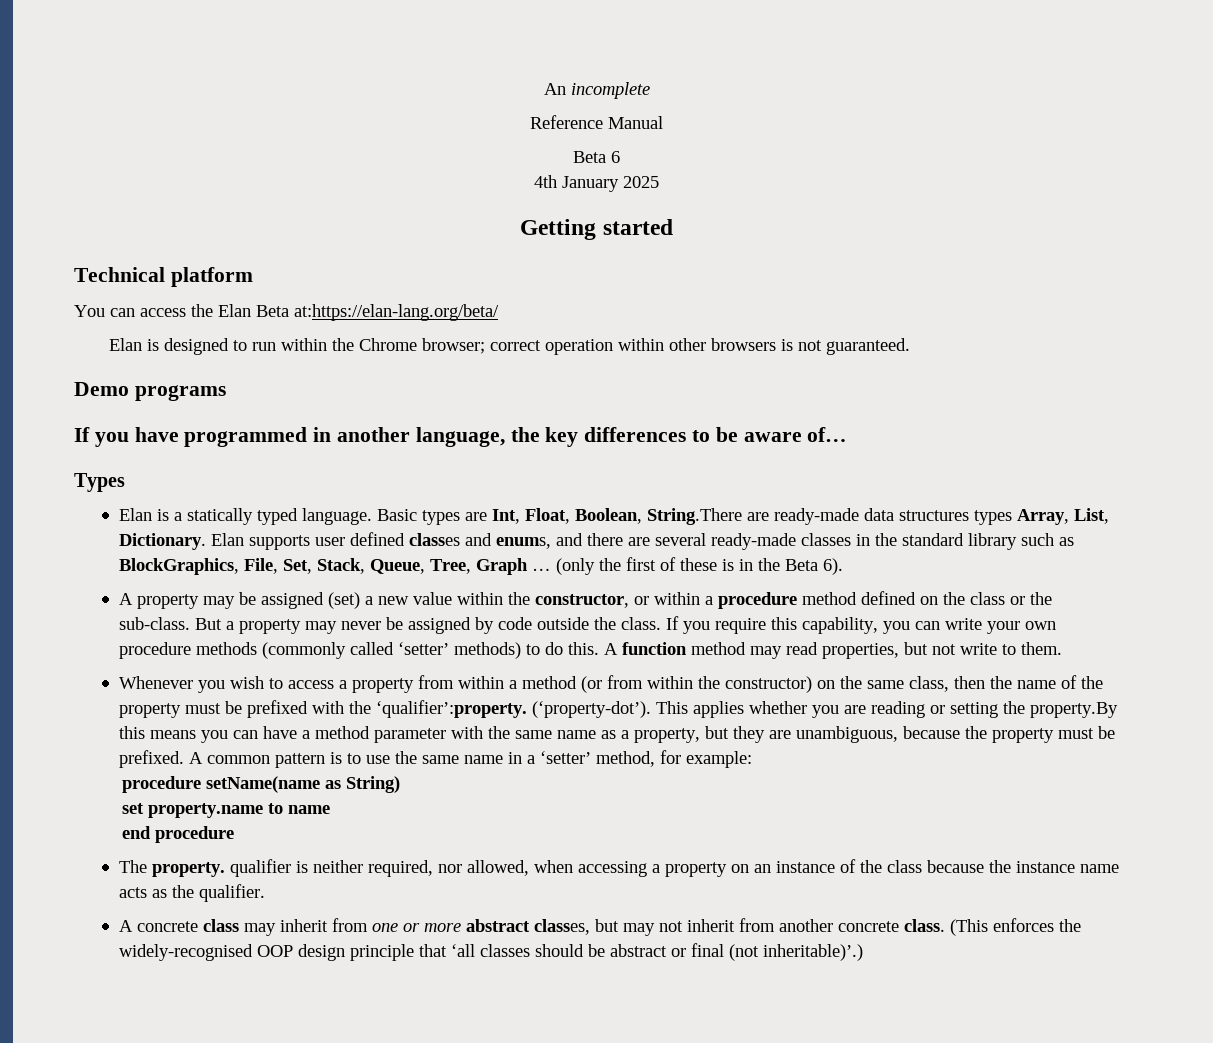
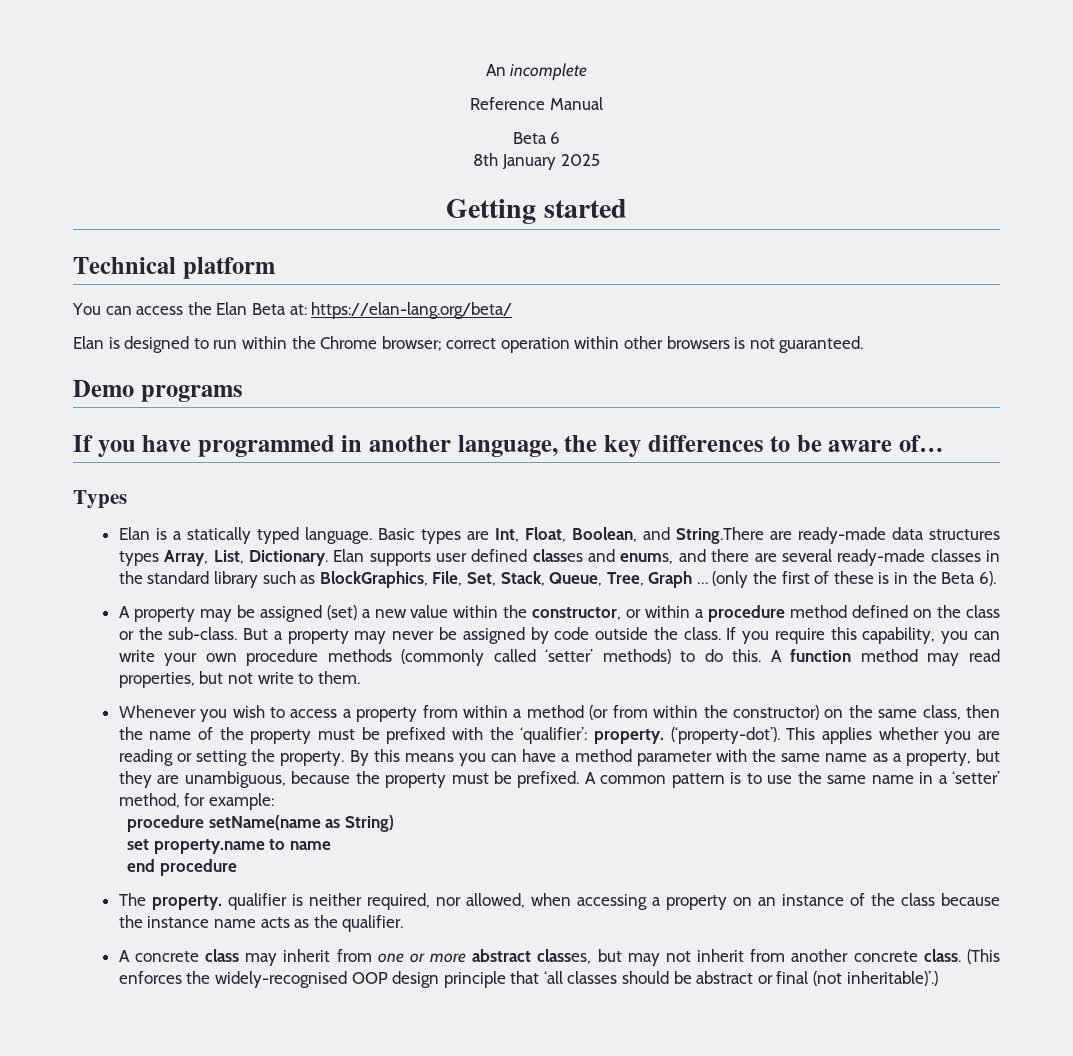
- 4th January 2025
+ 8th January 2025
- You can access the Elan Beta at:https://elan-lang.org/beta/
+ You can access the Elan Beta at: https://elan-lang.org/beta/
- Basic types are Int, Float, Boolean, String.There are ready-made data structures types Array, List, Dictionary.
+ Basic types are Int, Float, Boolean, and String.There are ready-made data structures types Array, List, Dictionary.
- Whenever you wish to access a property from within a method (or from within the constructor) on the same class, then the name of the property must be prefixed with the ‘qualifier’:property.
+ Whenever you wish to access a property from within a method (or from within the constructor) on the same class, then the name of the property must be prefixed with the ‘qualifier’: property.
- This applies whether you are reading or setting the property.By this means you can have a method parameter with the same name as a property, but they are unambiguous, because the property must be prefixed.
+ This applies whether you are reading or setting the property. By this means you can have a method parameter with the same name as a property, but they are unambiguous, because the property must be prefixed.

